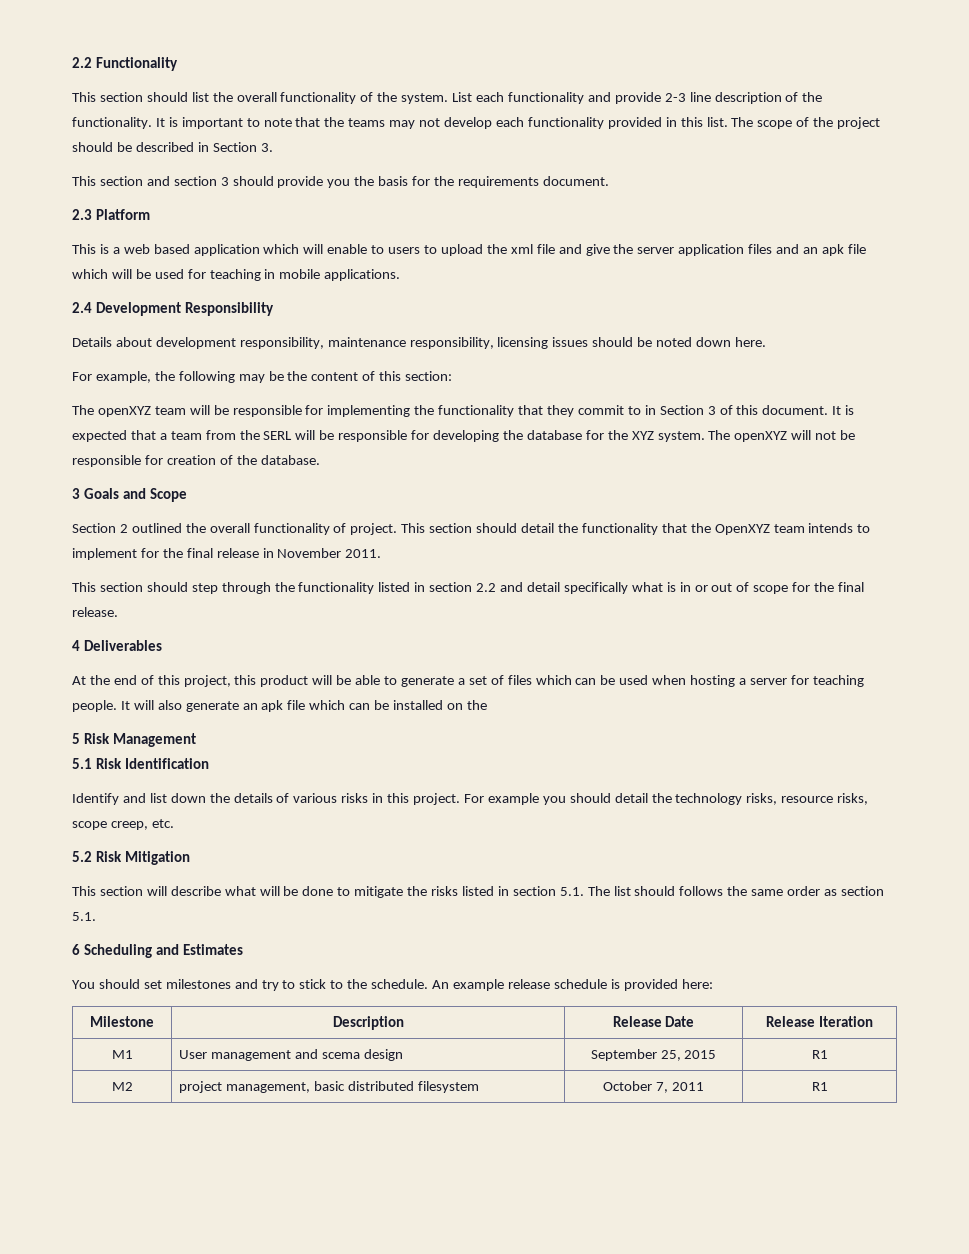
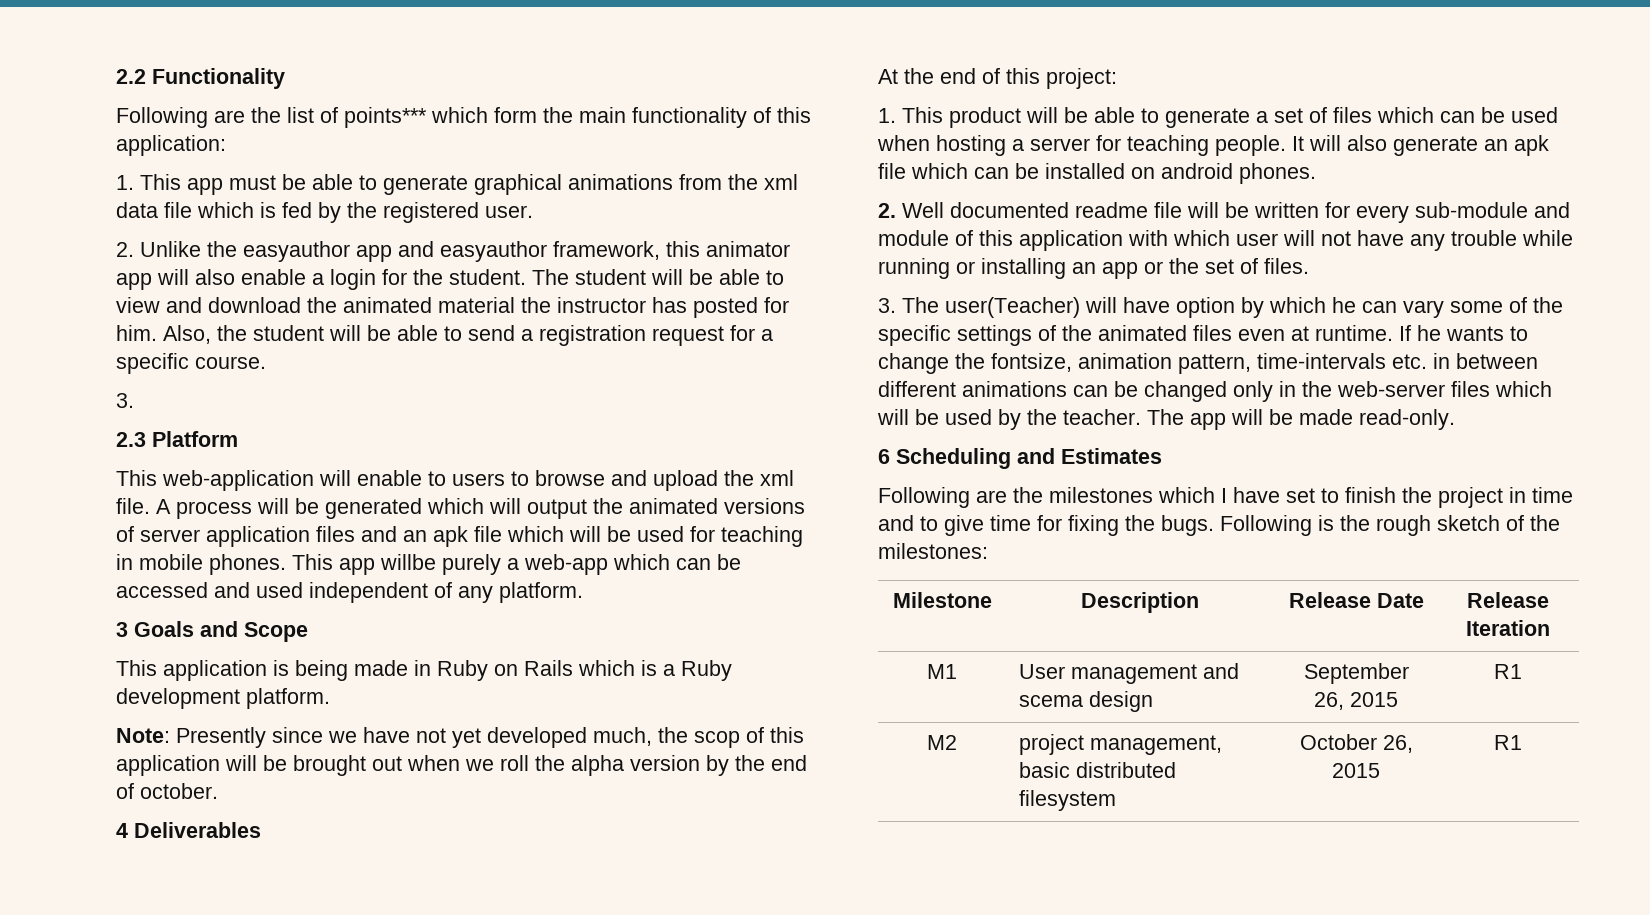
- This section should list the overall functionality of the system. List each functionality and provide 2-3 line description of the functionality. It is important to note that the teams may not develop each functionality provided in this list. The scope of the project should be described in Section 3.
- This section and section 3 should provide you the basis for the requirements document.
+ Following are the list of points*** which form the main functionality of this application:
+ 1. This app must be able to generate graphical animations from the xml data file which is fed by the registered user.
+ 2. Unlike the easyauthor app and easyauthor framework, this animator app will also enable a login for the student. The student will be able to view and download the animated material the instructor has posted for him. Also, the student will be able to send a registration request for a specific course.
+ 3.
  2.3 Platform
- This is a web based application which will enable to users to upload the xml file and give the server application files and an apk file which will be used for teaching in mobile applications.
- 2.4 Development Responsibility
- Details about development responsibility, maintenance responsibility, licensing issues should be noted down here.
- For example, the following may be the content of this section:
- The openXYZ team will be responsible for implementing the functionality that they commit to in Section 3 of this document. It is expected that a team from the SERL will be responsible for developing the database for the XYZ system. The openXYZ will not be responsible for creation of the database.
+ This web-application will enable to users to browse and upload the xml file. A process will be generated which will output the animated versions of server application files and an apk file which will be used for teaching in mobile phones. This app willbe purely a web-app which can be accessed and used independent of any platform.
  3 Goals and Scope
- Section 2 outlined the overall functionality of project. This section should detail the functionality that the OpenXYZ team intends to implement for the final release in November 2011.
- This section should step through the functionality listed in section 2.2 and detail specifically what is in or out of scope for the final release.
+ This application is being made in Ruby on Rails which is a Ruby development platform.
+ Note: Presently since we have not yet developed much, the scop of this application will be brought out when we roll the alpha version by the end of october.
- At the end of this project, this product will be able to generate a set of files which can be used when hosting a server for teaching people.
+ At the end of this project:
+ 1. This product will be able to generate a set of files which can be used when hosting a server for teaching people.
- It will also generate an apk file which can be installed on the
- 5 Risk Management
- 5.1 Risk Identification
- Identify and list down the details of various risks in this project. For example you should detail the technology risks, resource risks, scope creep, etc.
- 5.2 Risk Mitigation
- This section will describe what will be done to mitigate the risks listed in section 5.1. The list should follows the same order as section 5.1.
+ It will also generate an apk file which can be installed on android phones.
+ 2. Well documented readme file will be written for every sub-module and module of this application with which user will not have any trouble while running or installing an app or the set of files.
+ 3. The user(Teacher) will have option by which he can vary some of the specific settings of the animated files even at runtime. If he wants to change the fontsize, animation pattern, time-intervals etc. in between different animations can be changed only in the web-server files which will be used by the teacher. The app will be made read-only.
  6 Scheduling and Estimates
- You should set milestones and try to stick to the schedule. An example release schedule is provided here:
+ Following are the milestones which I have set to finish the project in time and to give time for fixing the bugs. Following is the rough sketch of the milestones:
- M1 | User management and scema design | September 25, 2015 | R1
+ M1 | User management and scema design | September 26, 2015 | R1
- M2 | project management, basic distributed filesystem | October 7, 2011 | R1
+ M2 | project management, basic distributed filesystem | October 26, 2015 | R1

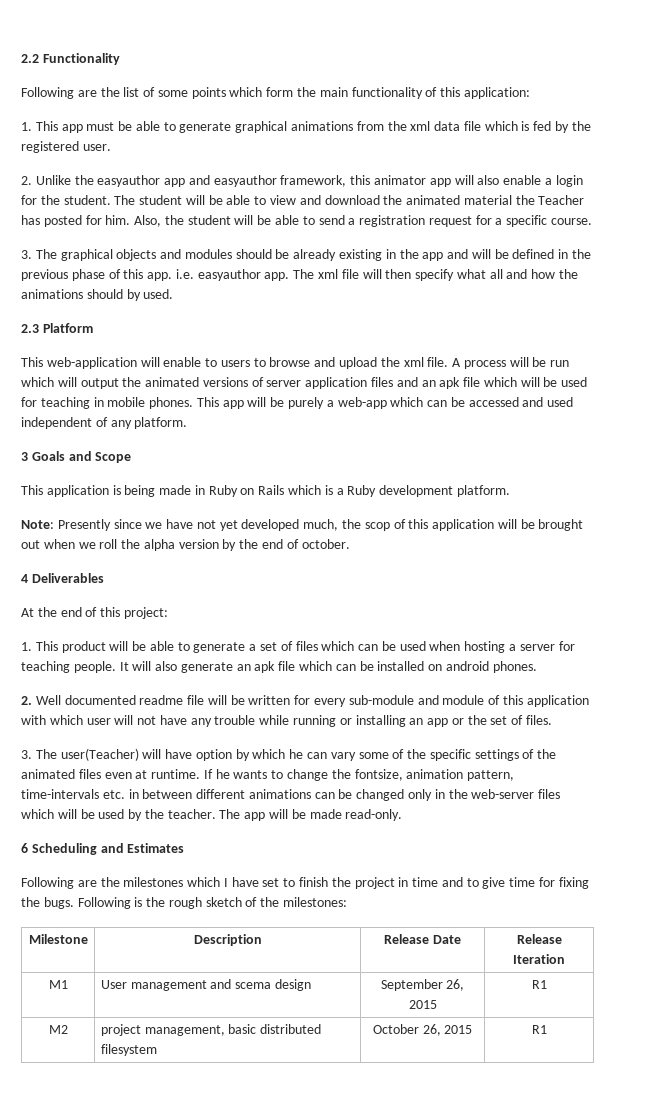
- Following are the list of points*** which form the main functionality of this application:
+ Following are the list of some points which form the main functionality of this application:
- The student will be able to view and download the animated material the instructor has posted for him.
+ The student will be able to view and download the animated material the Teacher has posted for him.
  Also, the student will be able to send a registration request for a specific course.
- 3.
+ 3. The graphical objects and modules should be already existing in the app and will be defined in the previous phase of this app. i.e. easyauthor app. The xml file will then specify what all and how the animations should by used.
- A process will be generated which will output the animated versions of server application files and an apk file which will be used for teaching in mobile phones.
+ A process will be run which will output the animated versions of server application files and an apk file which will be used for teaching in mobile phones.
- This app willbe purely a web-app which can be accessed and used independent of any platform.
+ This app will be purely a web-app which can be accessed and used independent of any platform.

